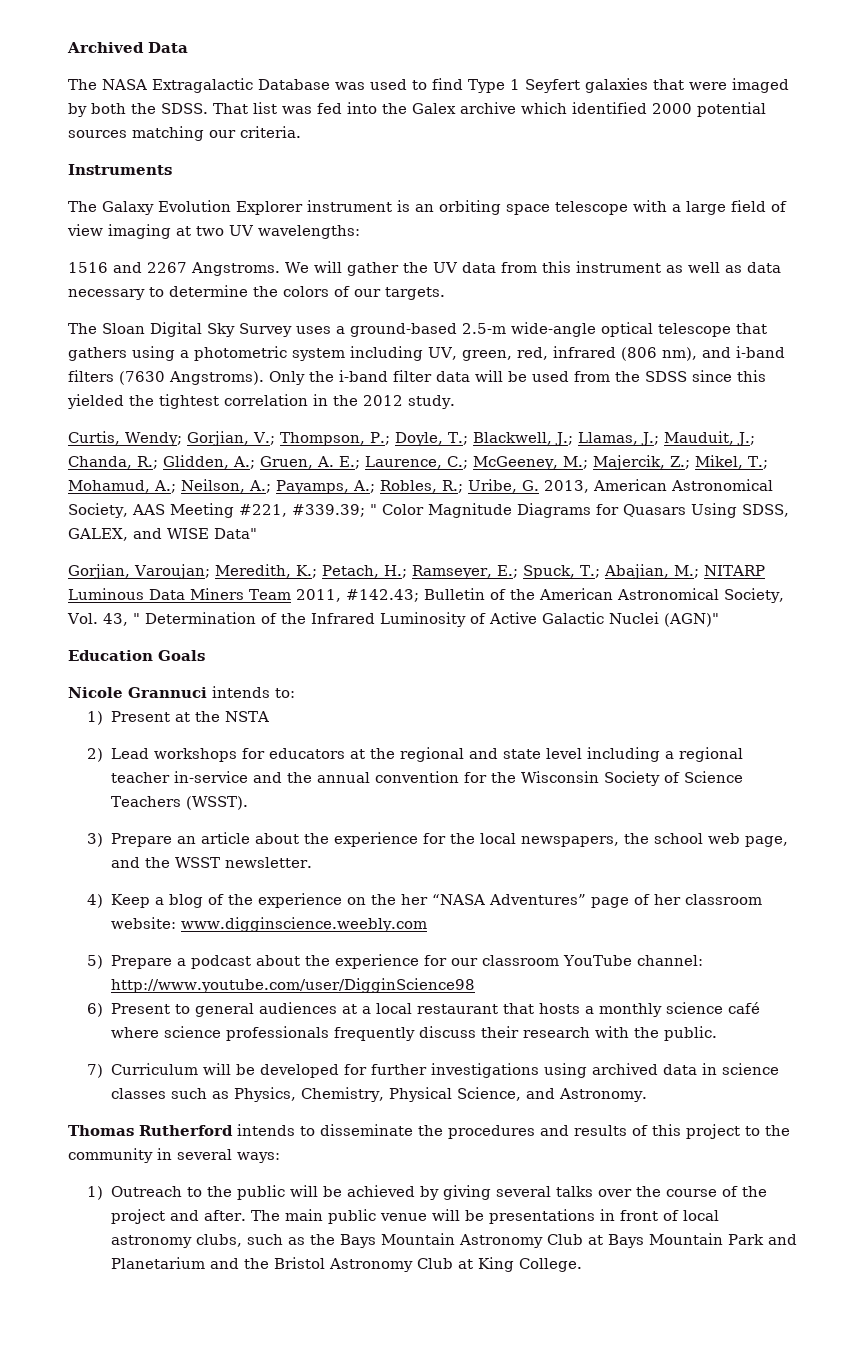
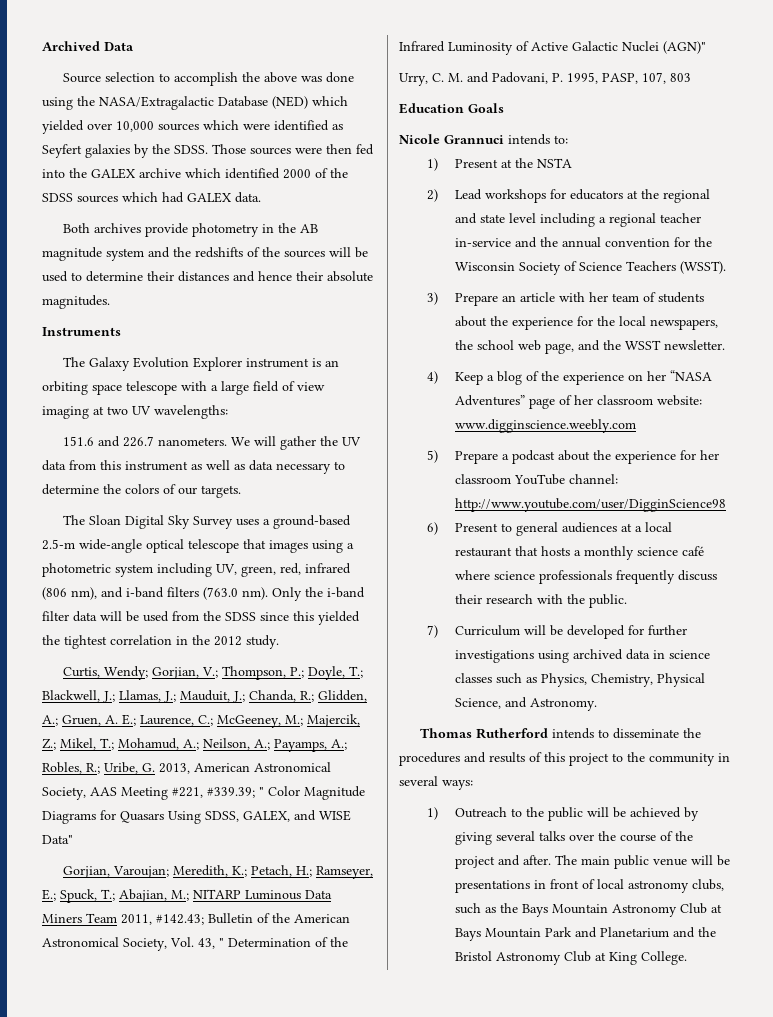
- The NASA Extragalactic Database was used to find Type 1 Seyfert galaxies that were imaged by both the SDSS. That list was fed into the Galex archive which identified 2000 potential sources matching our criteria.
+ Source selection to accomplish the above was done using the NASA/Extragalactic Database (NED) which yielded over 10,000 sources which were identified as Seyfert galaxies by the SDSS. Those sources were then fed into the GALEX archive which identified 2000 of the SDSS sources which had GALEX data.
+ Both archives provide photometry in the AB magnitude system and the redshifts of the sources will be used to determine their distances and hence their absolute magnitudes.
- 1516 and 2267 Angstroms.
+ 151.6 and 226.7 nanometers.
- The Sloan Digital Sky Survey uses a ground-based 2.5-m wide-angle optical telescope that gathers using a photometric system including UV, green, red, infrared (806 nm), and i-band filters (7630 Angstroms).
+ The Sloan Digital Sky Survey uses a ground-based 2.5-m wide-angle optical telescope that images using a photometric system including UV, green, red, infrared (806 nm), and i-band filters (763.0 nm).
+ Urry, C. M. and Padovani, P. 1995, PASP, 107, 803
- 3) Prepare an article about the experience for the local newspapers, the school web page, and the WSST newsletter.
+ 3) Prepare an article with her team of students about the experience for the local newspapers, the school web page, and the WSST newsletter.
- 4) Keep a blog of the experience on the her “NASA Adventures” page of her classroom website: www.digginscience.weebly.com
+ 4) Keep a blog of the experience on her “NASA Adventures” page of her classroom website: www.digginscience.weebly.com
- 5) Prepare a podcast about the experience for our classroom YouTube channel: http://www.youtube.com/user/DigginScience98
+ 5) Prepare a podcast about the experience for her classroom YouTube channel: http://www.youtube.com/user/DigginScience98

